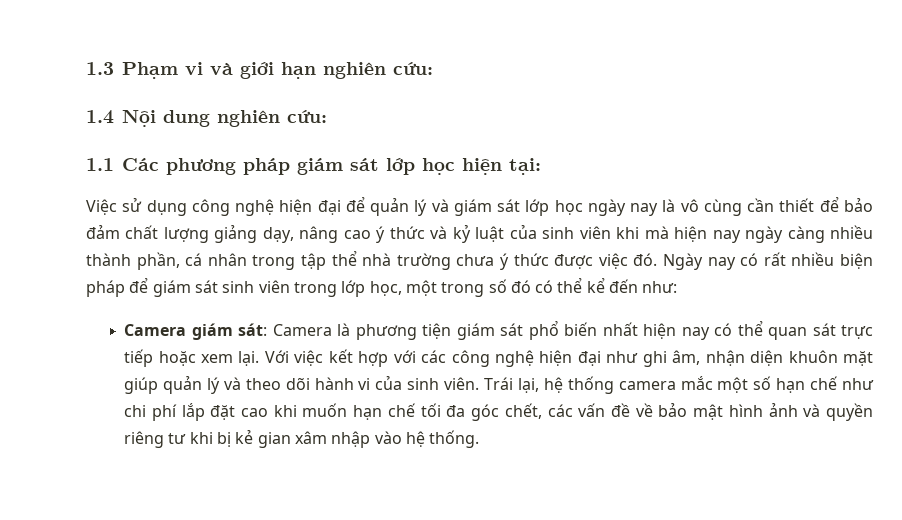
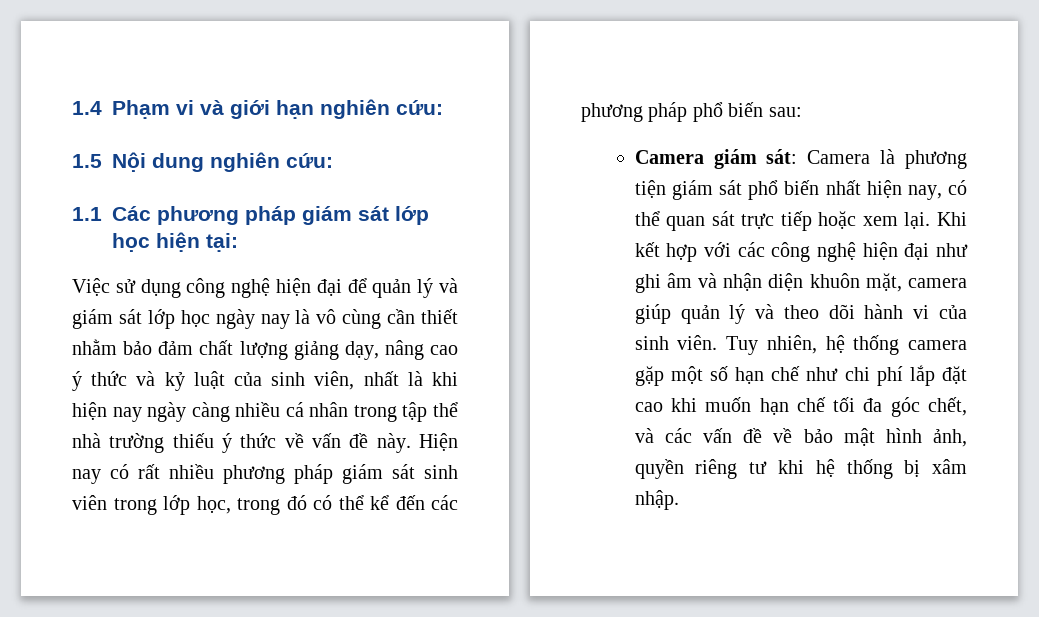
- 1.3 Phạm vi và giới hạn nghiên cứu:
+ 1.4 Phạm vi và giới hạn nghiên cứu:
- 1.4 Nội dung nghiên cứu:
+ 1.5 Nội dung nghiên cứu:
- Việc sử dụng công nghệ hiện đại để quản lý và giám sát lớp học ngày nay là vô cùng cần thiết để bảo đảm chất lượng giảng dạy, nâng cao ý thức và kỷ luật của sinh viên khi mà hiện nay ngày càng nhiều thành phần, cá nhân trong tập thể nhà trường chưa ý thức được việc đó. Ngày nay có rất nhiều biện pháp để giám sát sinh viên trong lớp học, một trong số đó có thể kể đến như:
+ Việc sử dụng công nghệ hiện đại để quản lý và giám sát lớp học ngày nay là vô cùng cần thiết nhằm bảo đảm chất lượng giảng dạy, nâng cao ý thức và kỷ luật của sinh viên, nhất là khi hiện nay ngày càng nhiều cá nhân trong tập thể nhà trường thiếu ý thức về vấn đề này. Hiện nay có rất nhiều phương pháp giám sát sinh viên trong lớp học, trong đó có thể kể đến các phương pháp phổ biến sau:
- Camera giám sát: Camera là phương tiện giám sát phổ biến nhất hiện nay có thể quan sát trực tiếp hoặc xem lại.
+ Camera giám sát: Camera là phương tiện giám sát phổ biến nhất hiện nay, có thể quan sát trực tiếp hoặc xem lại.
- Với việc kết hợp với các công nghệ hiện đại như ghi âm, nhận diện khuôn mặt giúp quản lý và theo dõi hành vi của sinh viên.
+ Khi kết hợp với các công nghệ hiện đại như ghi âm và nhận diện khuôn mặt, camera giúp quản lý và theo dõi hành vi của sinh viên.
- Trái lại, hệ thống camera mắc một số hạn chế như chi phí lắp đặt cao khi muốn hạn chế tối đa góc chết, các vấn đề về bảo mật hình ảnh và quyền riêng tư khi bị kẻ gian xâm nhập vào hệ thống.
+ Tuy nhiên, hệ thống camera gặp một số hạn chế như chi phí lắp đặt cao khi muốn hạn chế tối đa góc chết, và các vấn đề về bảo mật hình ảnh, quyền riêng tư khi hệ thống bị xâm nhập.

